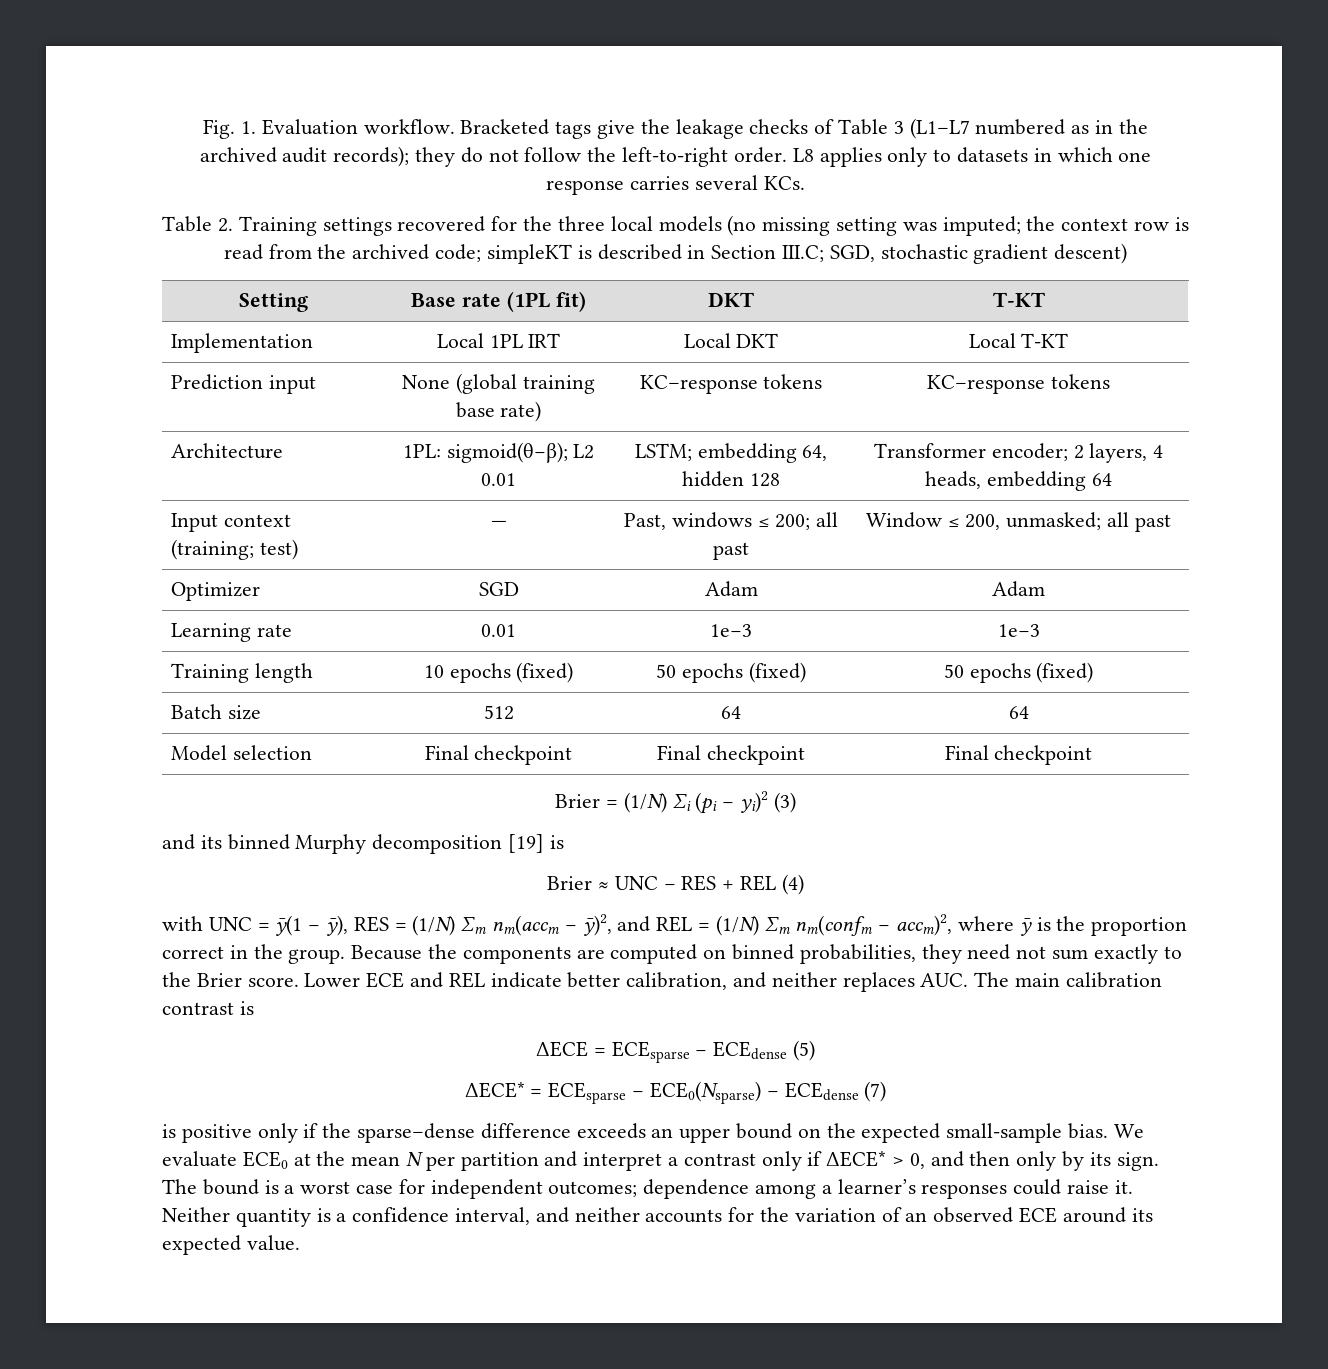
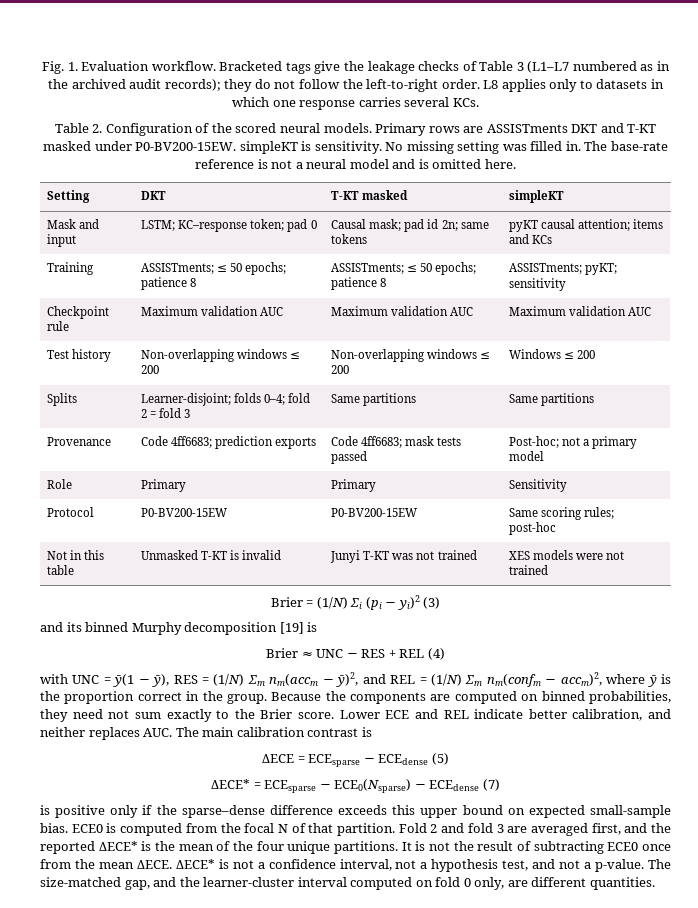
- Table 2. Training settings recovered for the three local models (no missing setting was imputed; the context row is read from the archived code; simpleKT is described in Section III.C; SGD, stochastic gradient descent)
- Setting | Base rate (1PL fit) | DKT | T-KT
- Implementation | Local 1PL IRT | Local DKT | Local T-KT
- Prediction input | None (global training base rate) | KC–response tokens | KC–response tokens
- Architecture | 1PL: sigmoid(θ−β); L2 0.01 | LSTM; embedding 64, hidden 128 | Transformer encoder; 2 layers, 4 heads, embedding 64
- Input context (training; test) | — | Past, windows ≤ 200; all past | Window ≤ 200, unmasked; all past
- Optimizer | SGD | Adam | Adam
- Learning rate | 0.01 | 1e−3 | 1e−3
- Training length | 10 epochs (fixed) | 50 epochs (fixed) | 50 epochs (fixed)
- Batch size | 512 | 64 | 64
- Model selection | Final checkpoint | Final checkpoint | Final checkpoint
+ Table 2. Configuration of the scored neural models. Primary rows are ASSISTments DKT and T-KT masked under P0-BV200-15EW. simpleKT is sensitivity. No missing setting was filled in. The base-rate reference is not a neural model and is omitted here.
+ Setting | DKT | T-KT masked | simpleKT
+ Mask and input | LSTM; KC–response token; pad 0 | Causal mask; pad id 2n; same tokens | pyKT causal attention; items and KCs
+ Training | ASSISTments; ≤ 50 epochs; patience 8 | ASSISTments; ≤ 50 epochs; patience 8 | ASSISTments; pyKT; sensitivity
+ Checkpoint rule | Maximum validation AUC | Maximum validation AUC | Maximum validation AUC
+ Test history | Non-overlapping windows ≤ 200 | Non-overlapping windows ≤ 200 | Windows ≤ 200
+ Splits | Learner-disjoint; folds 0–4; fold 2 = fold 3 | Same partitions | Same partitions
+ Provenance | Code 4ff6683; prediction exports | Code 4ff6683; mask tests passed | Post-hoc; not a primary model
+ Role | Primary | Primary | Sensitivity
+ Protocol | P0-BV200-15EW | P0-BV200-15EW | Same scoring rules; post-hoc
+ Not in this table | Unmasked T-KT is invalid | Junyi T-KT was not trained | XES models were not trained
- is positive only if the sparse–dense difference exceeds an upper bound on the expected small-sample bias.
+ is positive only if the sparse–dense difference exceeds this upper bound on expected small-sample bias.
- We evaluate ECE0 at the mean N per partition and interpret a contrast only if ΔECE* > 0, and then only by its sign. The bound is a worst case for independent outcomes; dependence among a learner’s responses could raise it. Neither quantity is a confidence interval, and neither accounts for the variation of an observed ECE around its expected value.
+ ECE0 is computed from the focal N of that partition. Fold 2 and fold 3 are averaged first, and the reported ΔECE* is the mean of the four unique partitions. It is not the result of subtracting ECE0 once from the mean ΔECE. ΔECE* is not a confidence interval, not a hypothesis test, and not a p-value. The size-matched gap, and the learner-cluster interval computed on fold 0 only, are different quantities.

